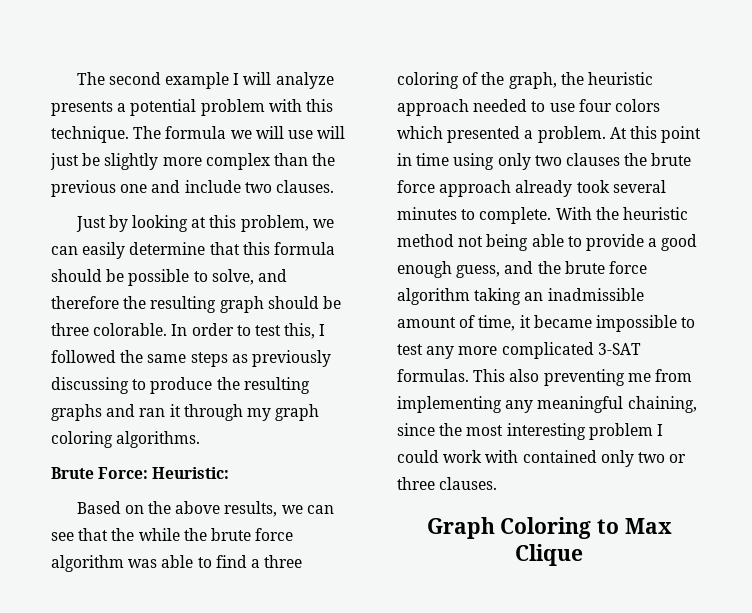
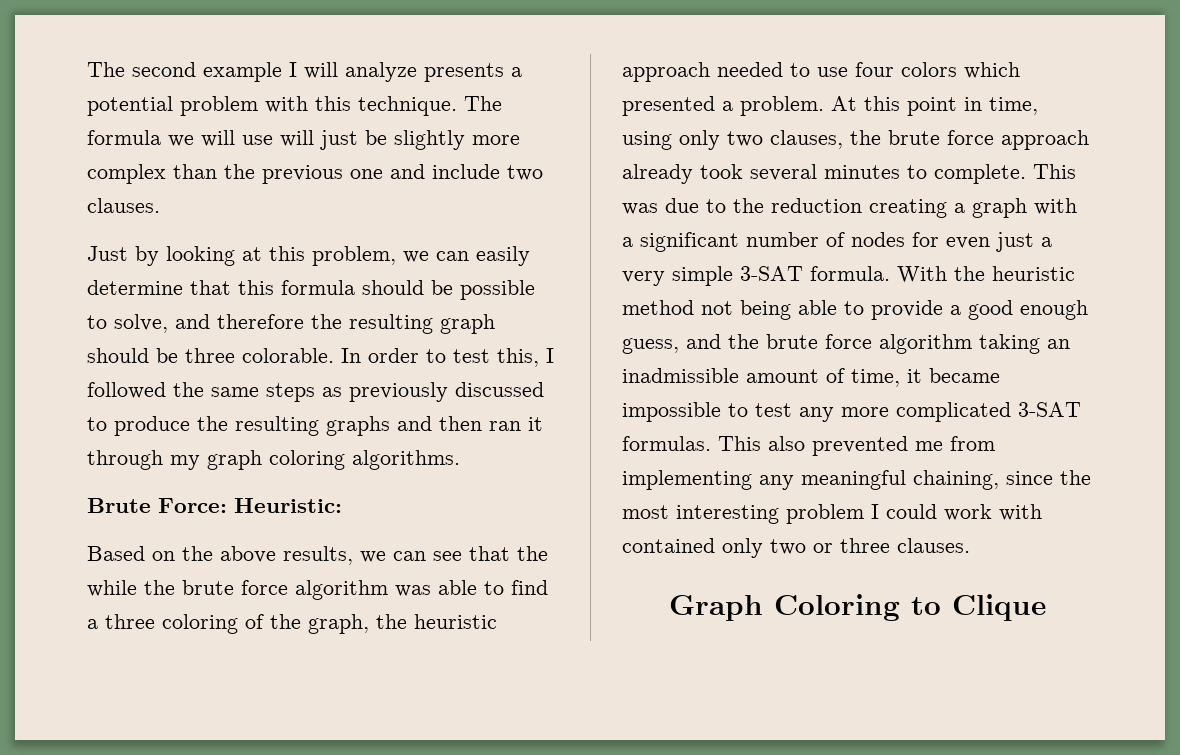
- In order to test this, I followed the same steps as previously discussing to produce the resulting graphs and ran it through my graph coloring algorithms.
+ In order to test this, I followed the same steps as previously discussed to produce the resulting graphs and then ran it through my graph coloring algorithms.
- At this point in time using only two clauses the brute force approach already took several minutes to complete.
+ At this point in time, using only two clauses, the brute force approach already took several minutes to complete.
+ This was due to the reduction creating a graph with a significant number of nodes for even just a very simple 3-SAT formula.
- This also preventing me from implementing any meaningful chaining, since the most interesting problem I could work with contained only two or three clauses.
+ This also prevented me from implementing any meaningful chaining, since the most interesting problem I could work with contained only two or three clauses.
- Graph Coloring to Max Clique
+ Graph Coloring to Clique

